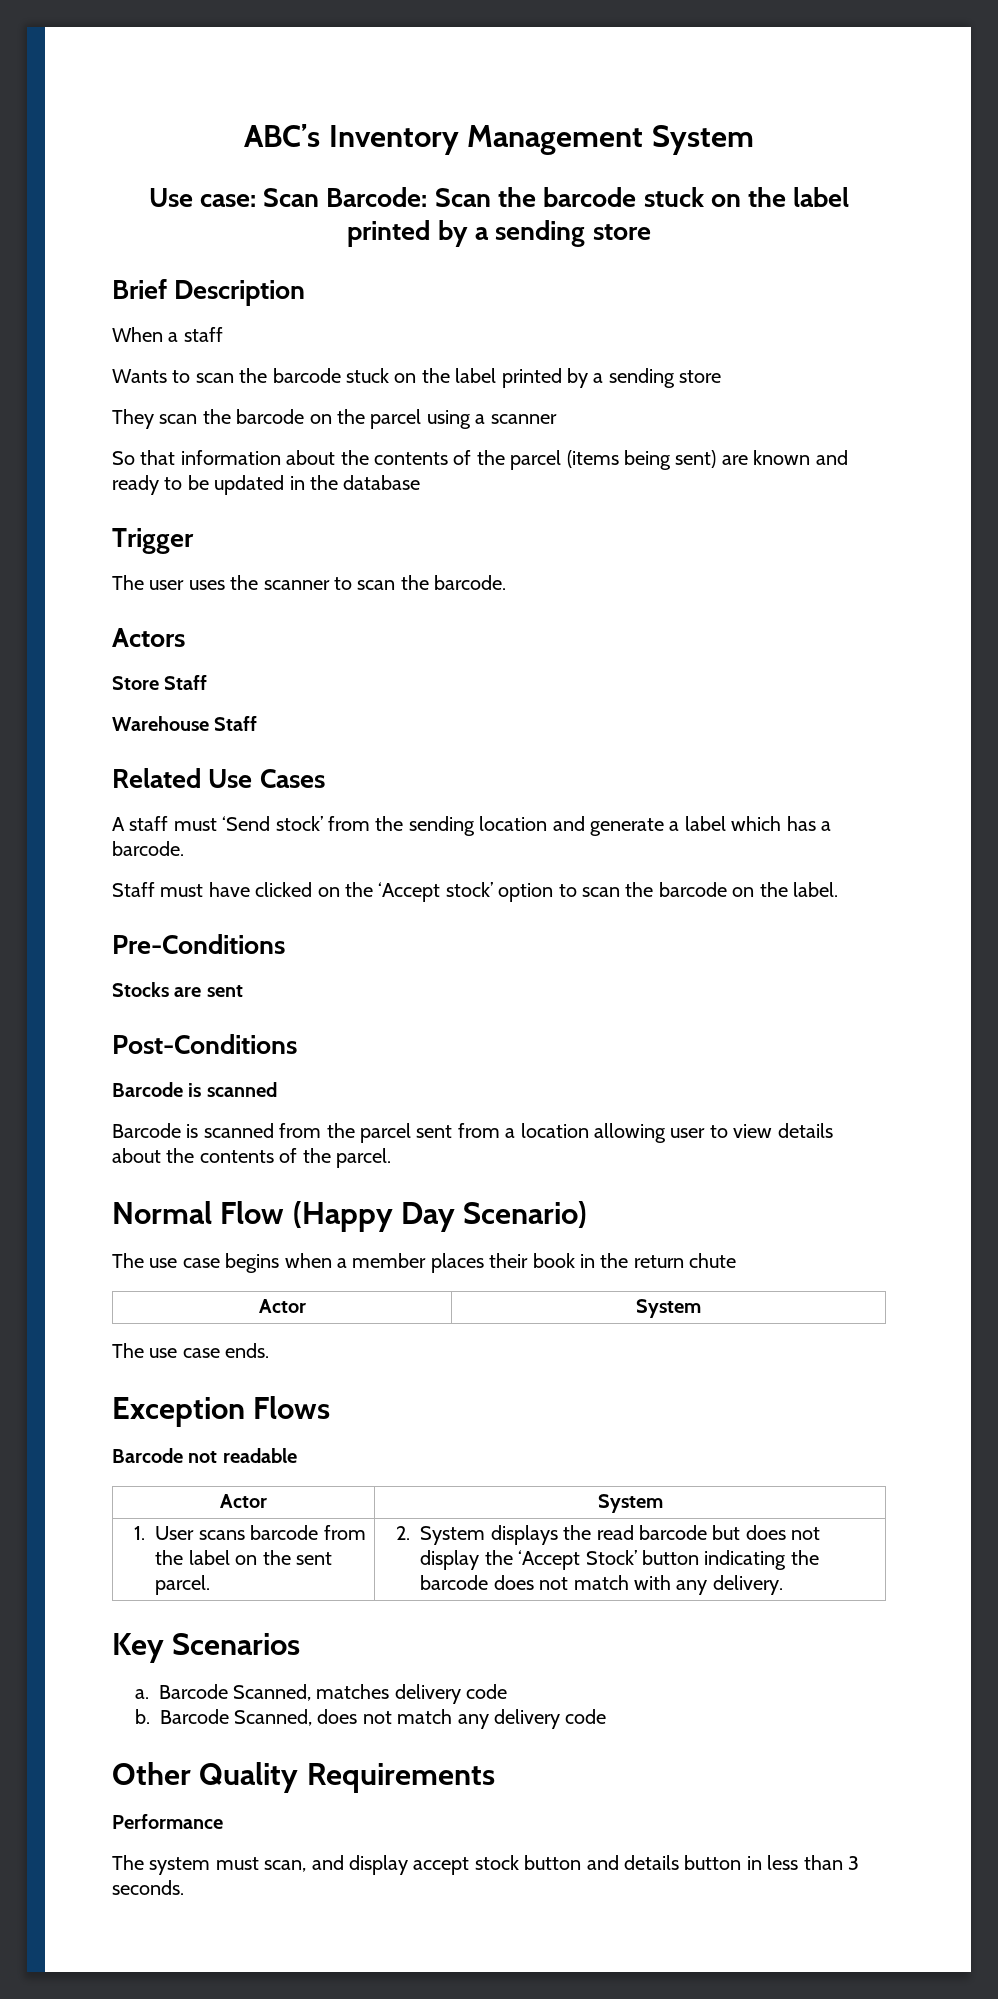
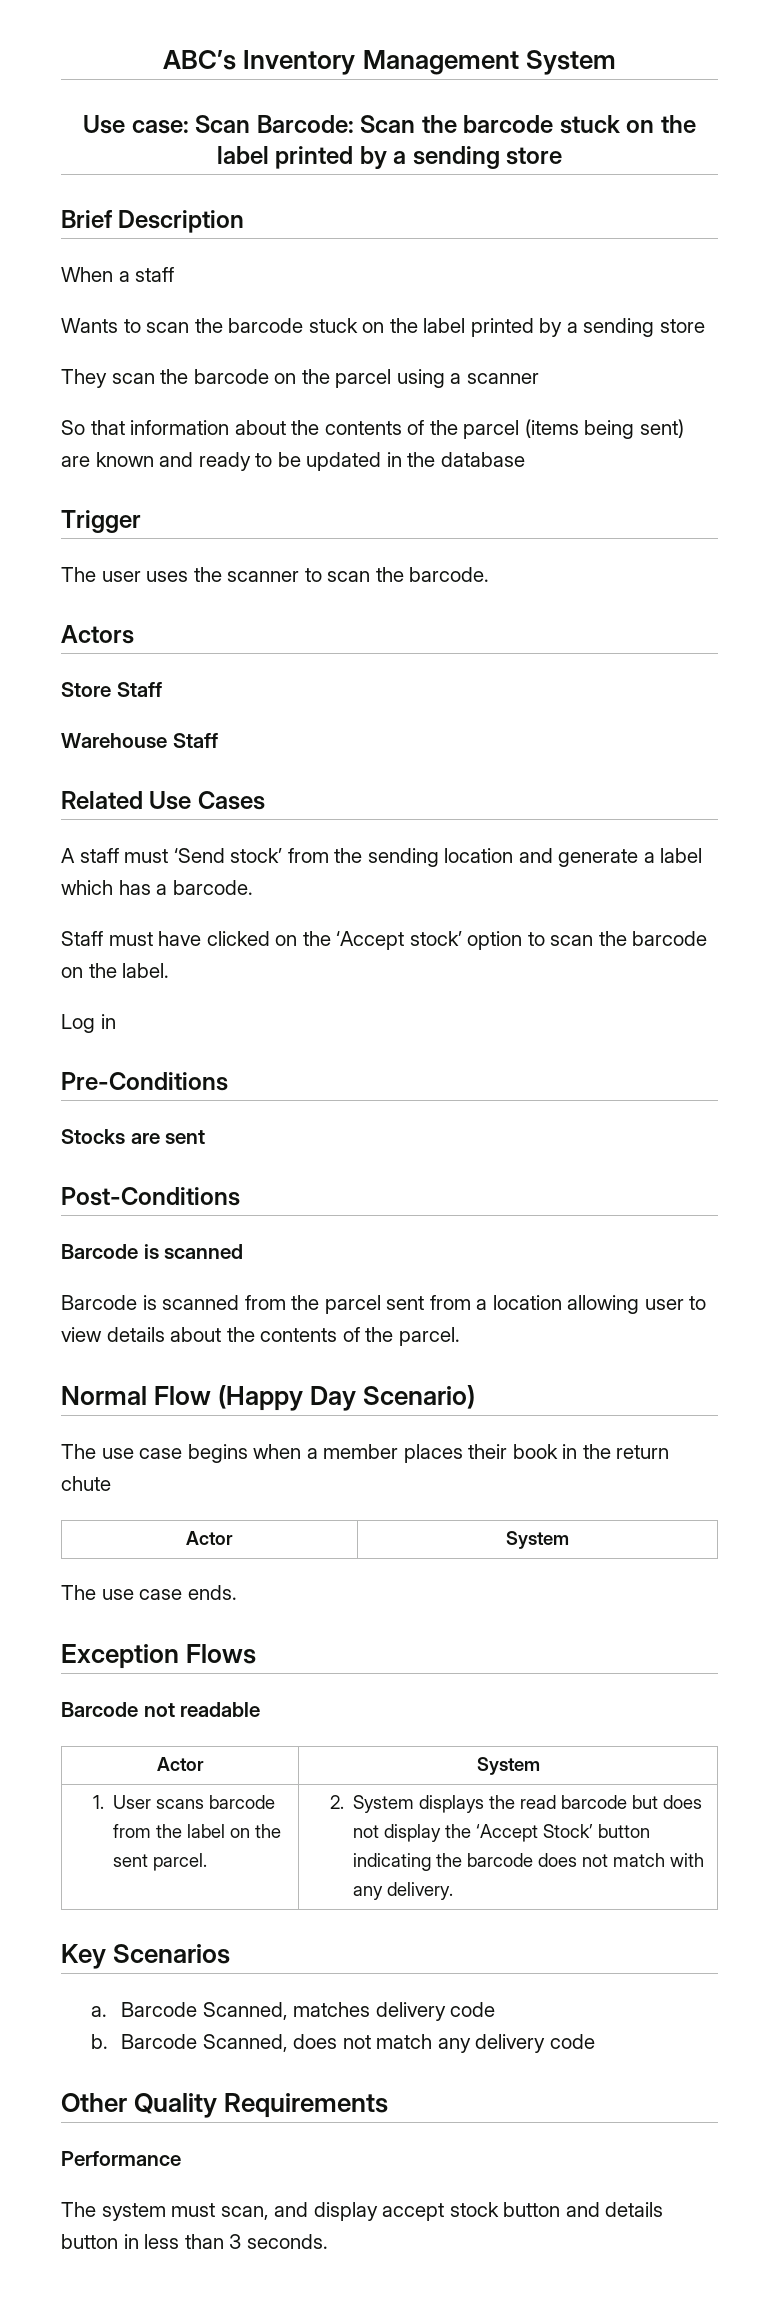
+ Log in

